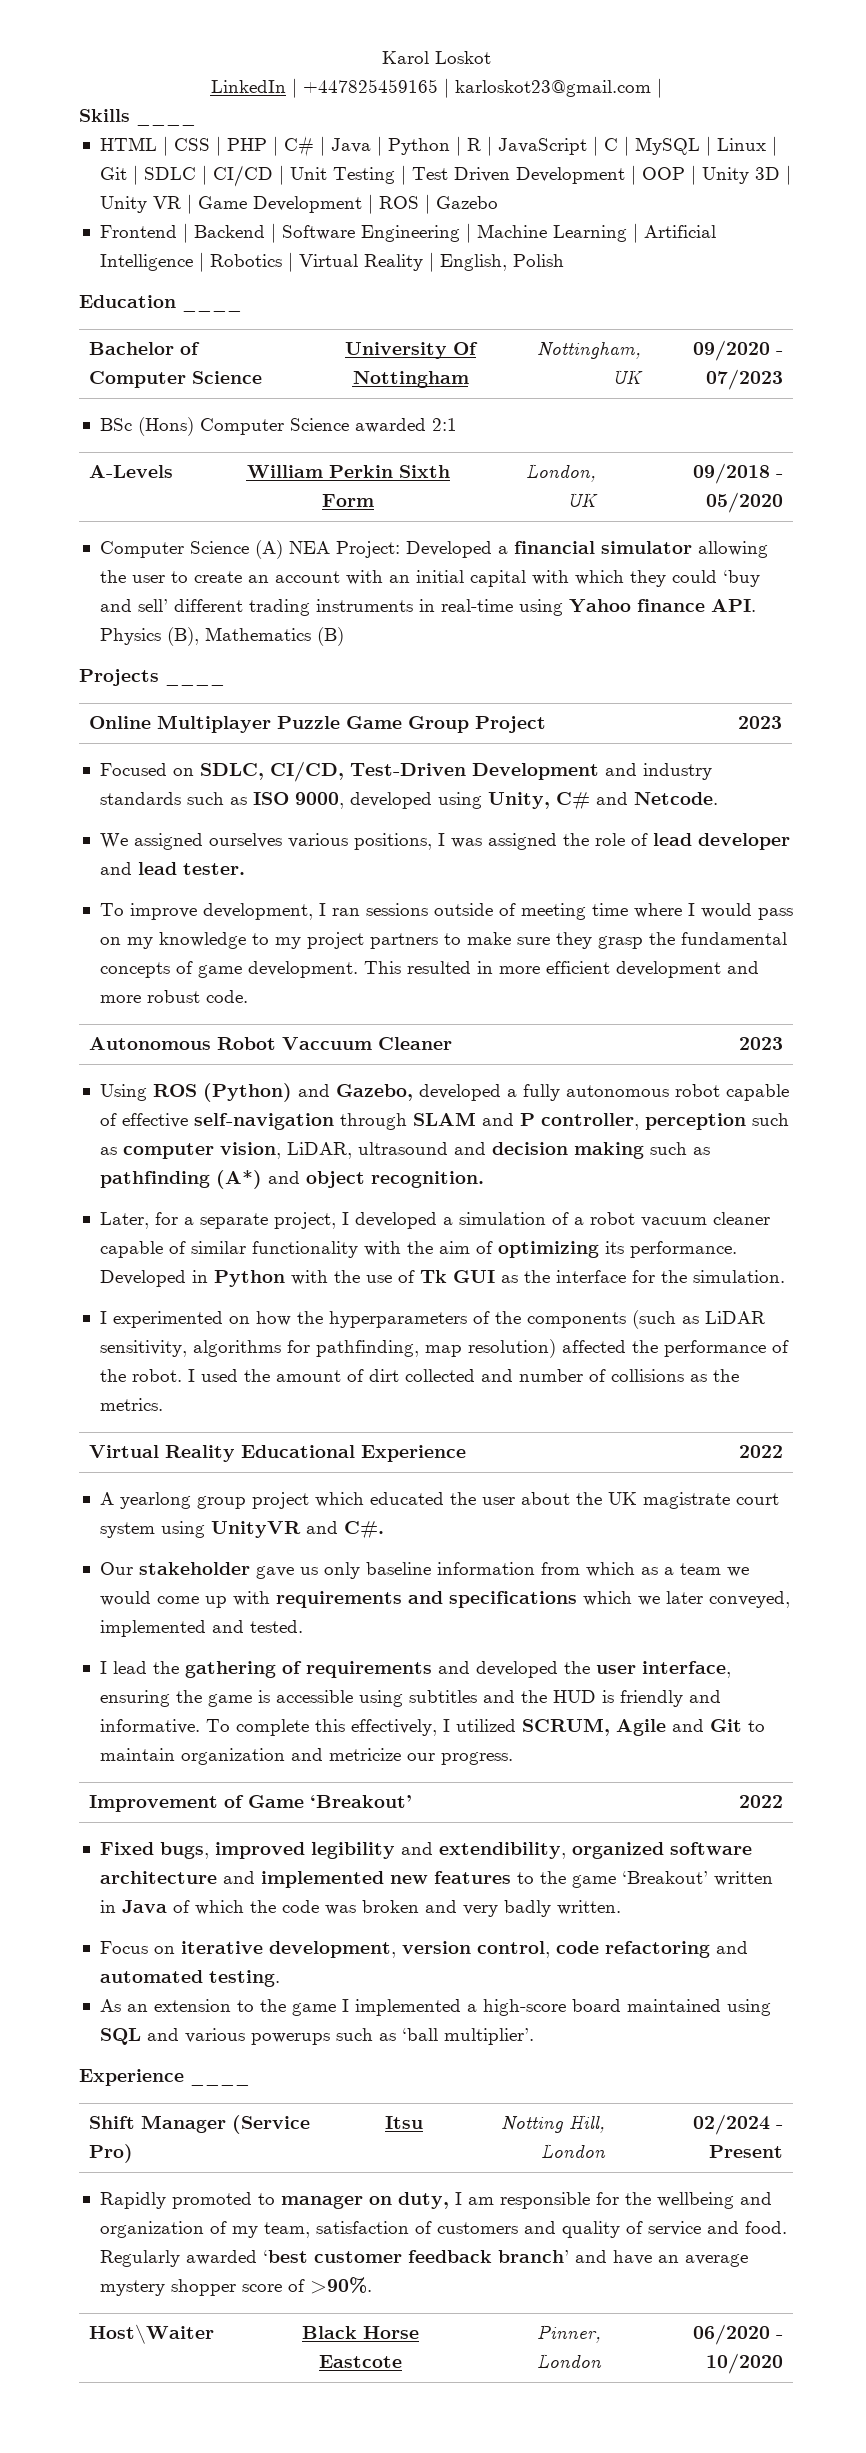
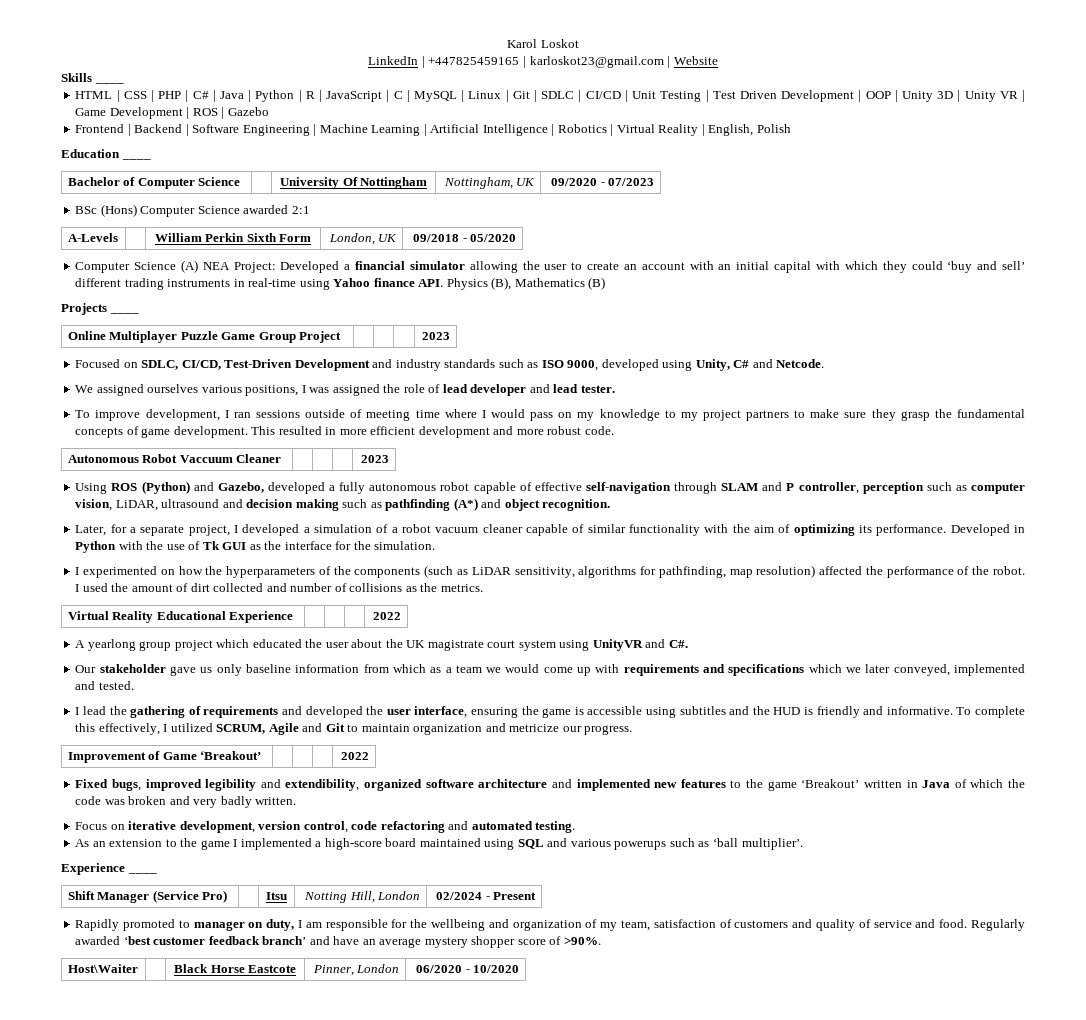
- LinkedIn | +447825459165 | karloskot23@gmail.com |
+ LinkedIn | +447825459165 | karloskot23@gmail.com | Website

